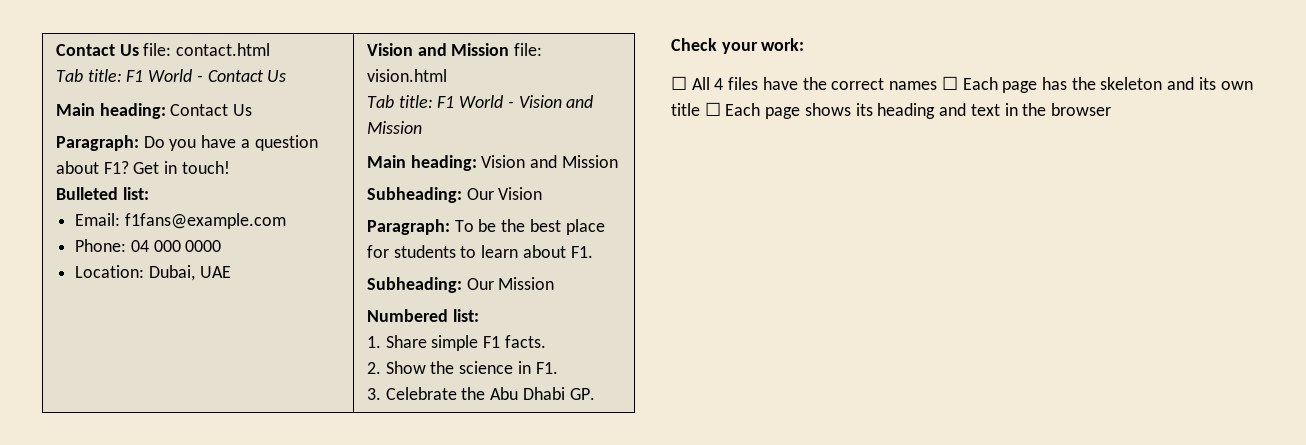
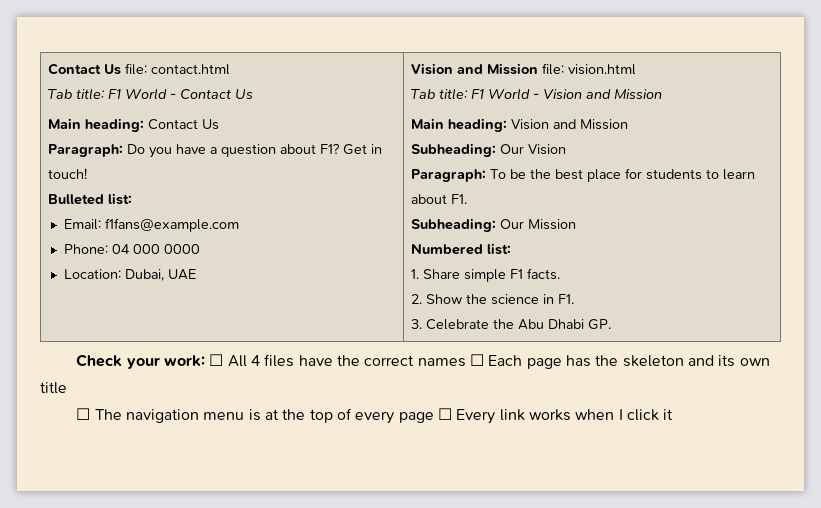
- Check your work:
- ☐ All 4 files have the correct names ☐ Each page has the skeleton and its own title ☐ Each page shows its heading and text in the browser
+ Check your work: ☐ All 4 files have the correct names ☐ Each page has the skeleton and its own title
+ ☐ The navigation menu is at the top of every page ☐ Every link works when I click it

